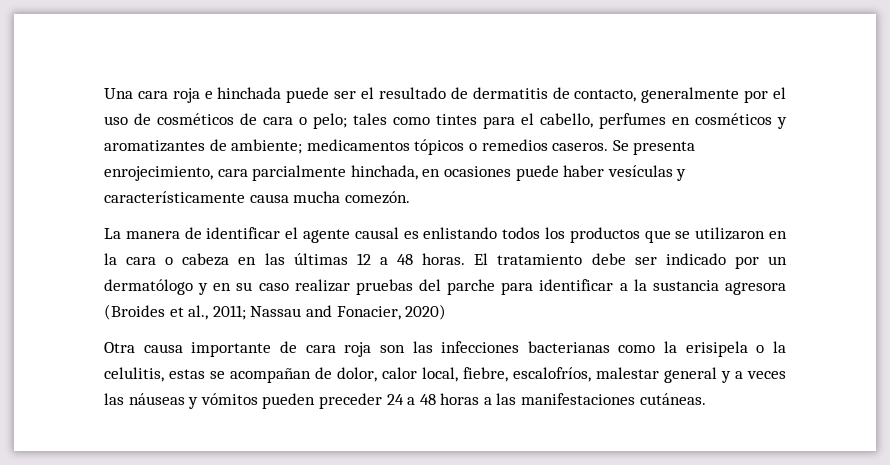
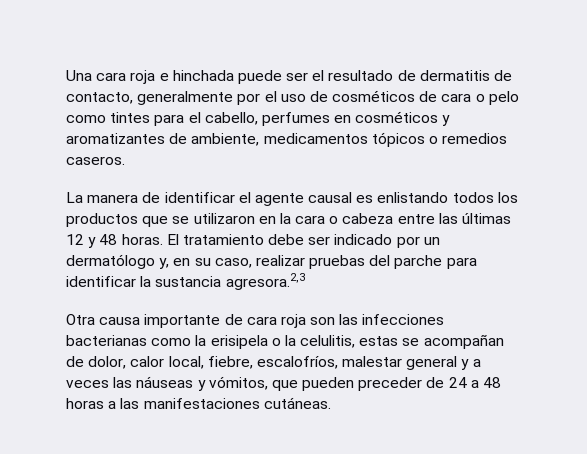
- Una cara roja e hinchada puede ser el resultado de dermatitis de contacto, generalmente por el uso de cosméticos de cara o pelo; tales como tintes para el cabello, perfumes en cosméticos y aromatizantes de ambiente; medicamentos tópicos o remedios caseros. Se presenta enrojecimiento, cara parcialmente hinchada, en ocasiones puede haber vesículas y característicamente causa mucha comezón.
+ Una cara roja e hinchada puede ser el resultado de dermatitis de contacto, generalmente por el uso de cosméticos de cara o pelo como tintes para el cabello, perfumes en cosméticos y aromatizantes de ambiente, medicamentos tópicos o remedios caseros.
- La manera de identificar el agente causal es enlistando todos los productos que se utilizaron en la cara o cabeza en las últimas 12 a 48 horas.
+ La manera de identificar el agente causal es enlistando todos los productos que se utilizaron en la cara o cabeza entre las últimas 12 y 48 horas.
- El tratamiento debe ser indicado por un dermatólogo y en su caso realizar pruebas del parche para identificar a la sustancia agresora (Broides et al., 2011; Nassau and Fonacier, 2020)
+ El tratamiento debe ser indicado por un dermatólogo y, en su caso, realizar pruebas del parche para identificar la sustancia agresora.2,3
- Otra causa importante de cara roja son las infecciones bacterianas como la erisipela o la celulitis, estas se acompañan de dolor, calor local, fiebre, escalofríos, malestar general y a veces las náuseas y vómitos pueden preceder 24 a 48 horas a las manifestaciones cutáneas.
+ Otra causa importante de cara roja son las infecciones bacterianas como la erisipela o la celulitis, estas se acompañan de dolor, calor local, fiebre, escalofríos, malestar general y a veces las náuseas y vómitos, que pueden preceder de 24 a 48 horas a las manifestaciones cutáneas.

